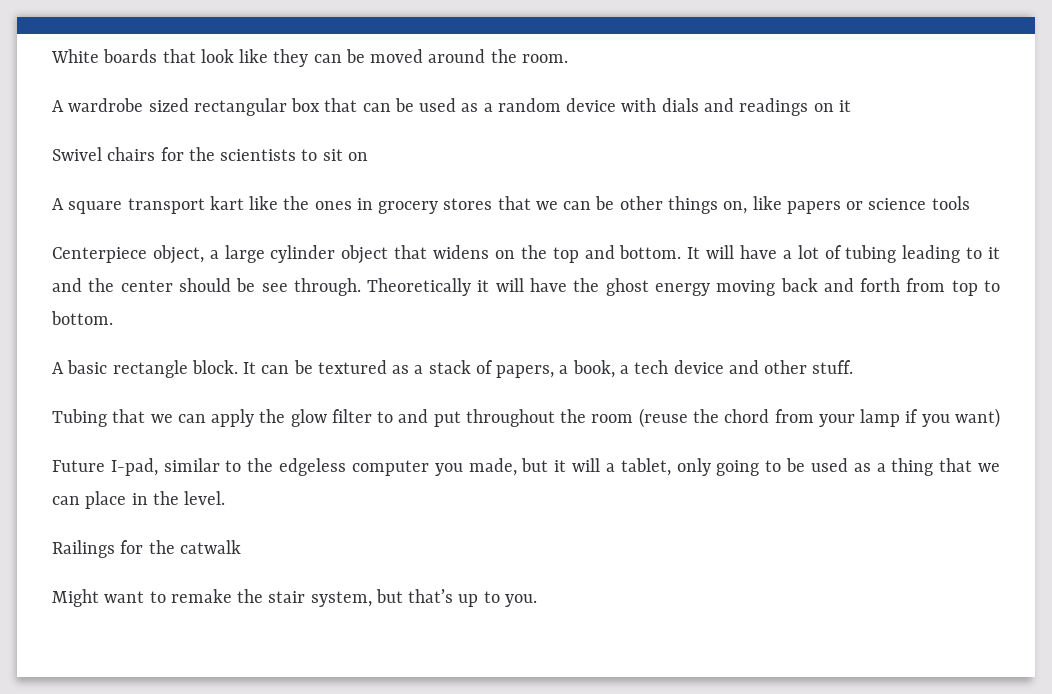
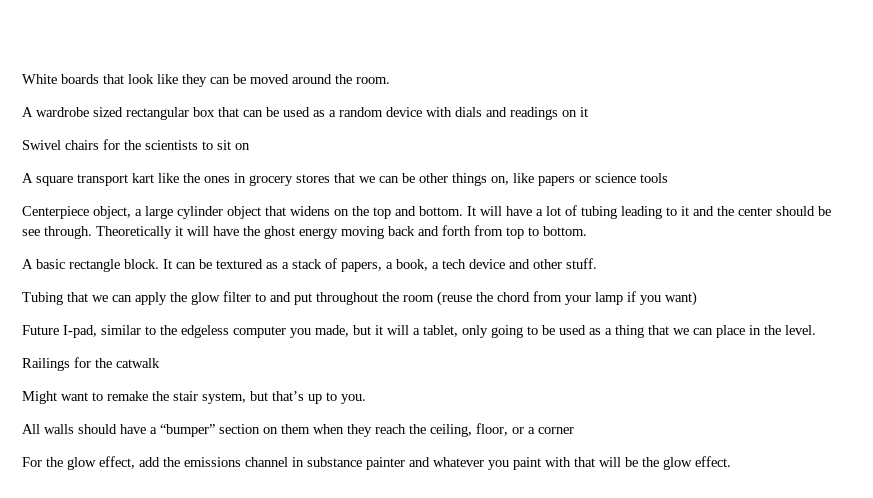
+ All walls should have a “bumper” section on them when they reach the ceiling, floor, or a corner
+ For the glow effect, add the emissions channel in substance painter and whatever you paint with that will be the glow effect.

